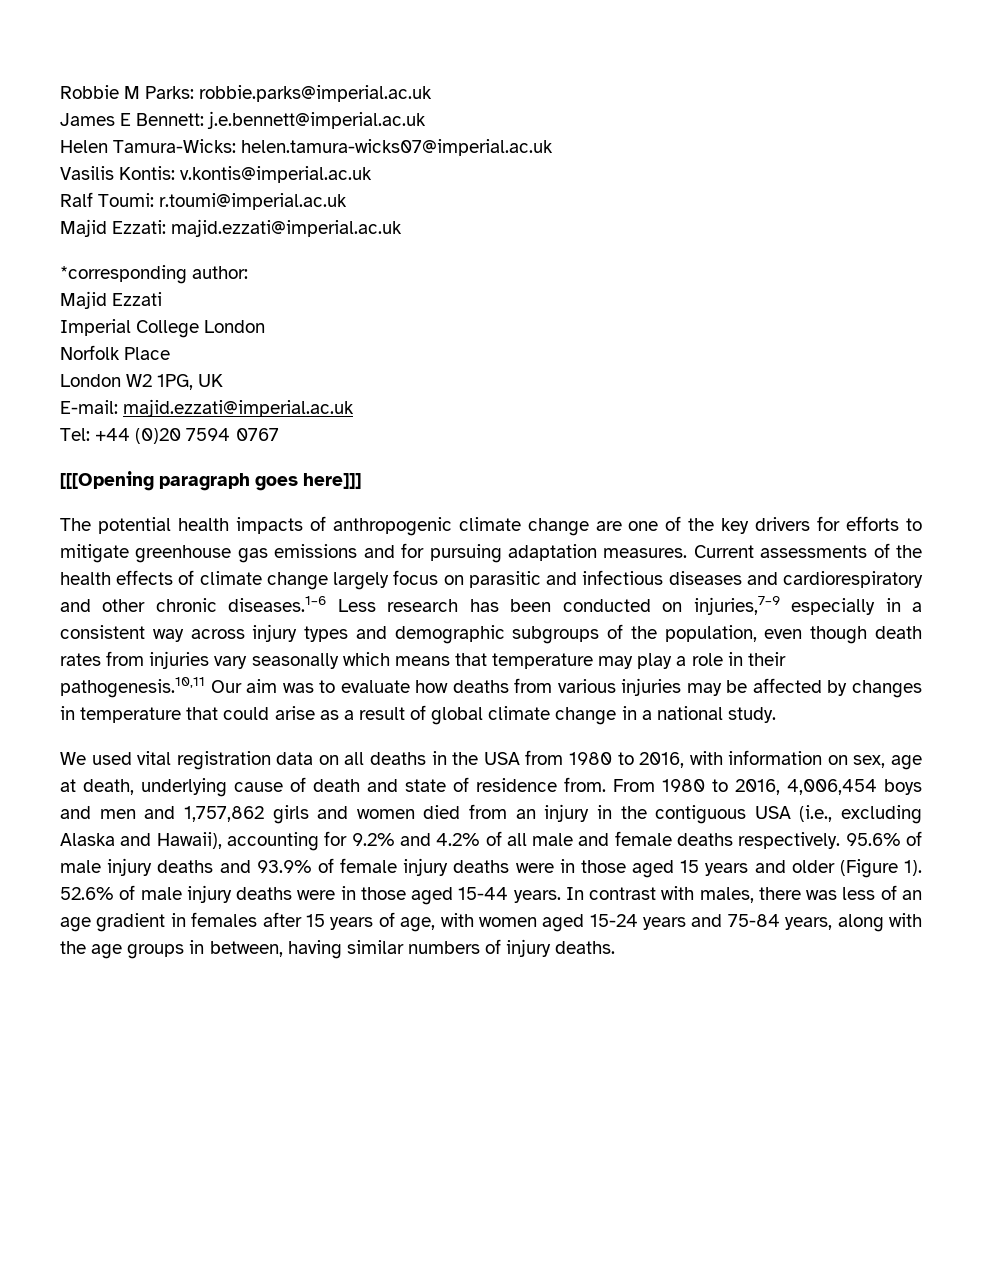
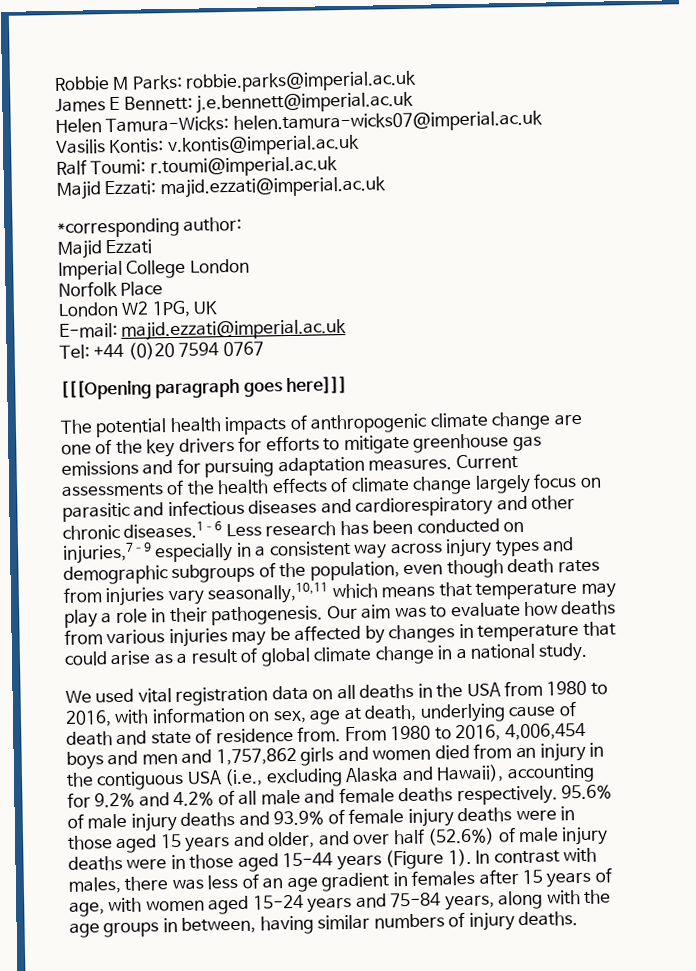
- Current assessments of the health effects of climate change largely focus on parasitic and infectious diseases and cardiorespiratory and other chronic diseases.1–6 Less research has been conducted on injuries,7–9 especially in a consistent way across injury types and demographic subgroups of the population, even though death rates from injuries vary seasonally which means that temperature may play a role in their pathogenesis.10,11 Our aim was to evaluate how deaths from various injuries may be affected by changes in temperature that could arise as a result of global climate change in a national study.
+ Current assessments of the health effects of climate change largely focus on parasitic and infectious diseases and cardiorespiratory and other chronic diseases.1–6 Less research has been conducted on injuries,7–9 especially in a consistent way across injury types and demographic subgroups of the population, even though death rates from injuries vary seasonally,10,11 which means that temperature may play a role in their pathogenesis. Our aim was to evaluate how deaths from various injuries may be affected by changes in temperature that could arise as a result of global climate change in a national study.
- 95.6% of male injury deaths and 93.9% of female injury deaths were in those aged 15 years and older (Figure 1). 52.6% of male injury deaths were in those aged 15-44 years.
+ 95.6% of male injury deaths and 93.9% of female injury deaths were in those aged 15 years and older, and over half (52.6%) of male injury deaths were in those aged 15-44 years (Figure 1).

